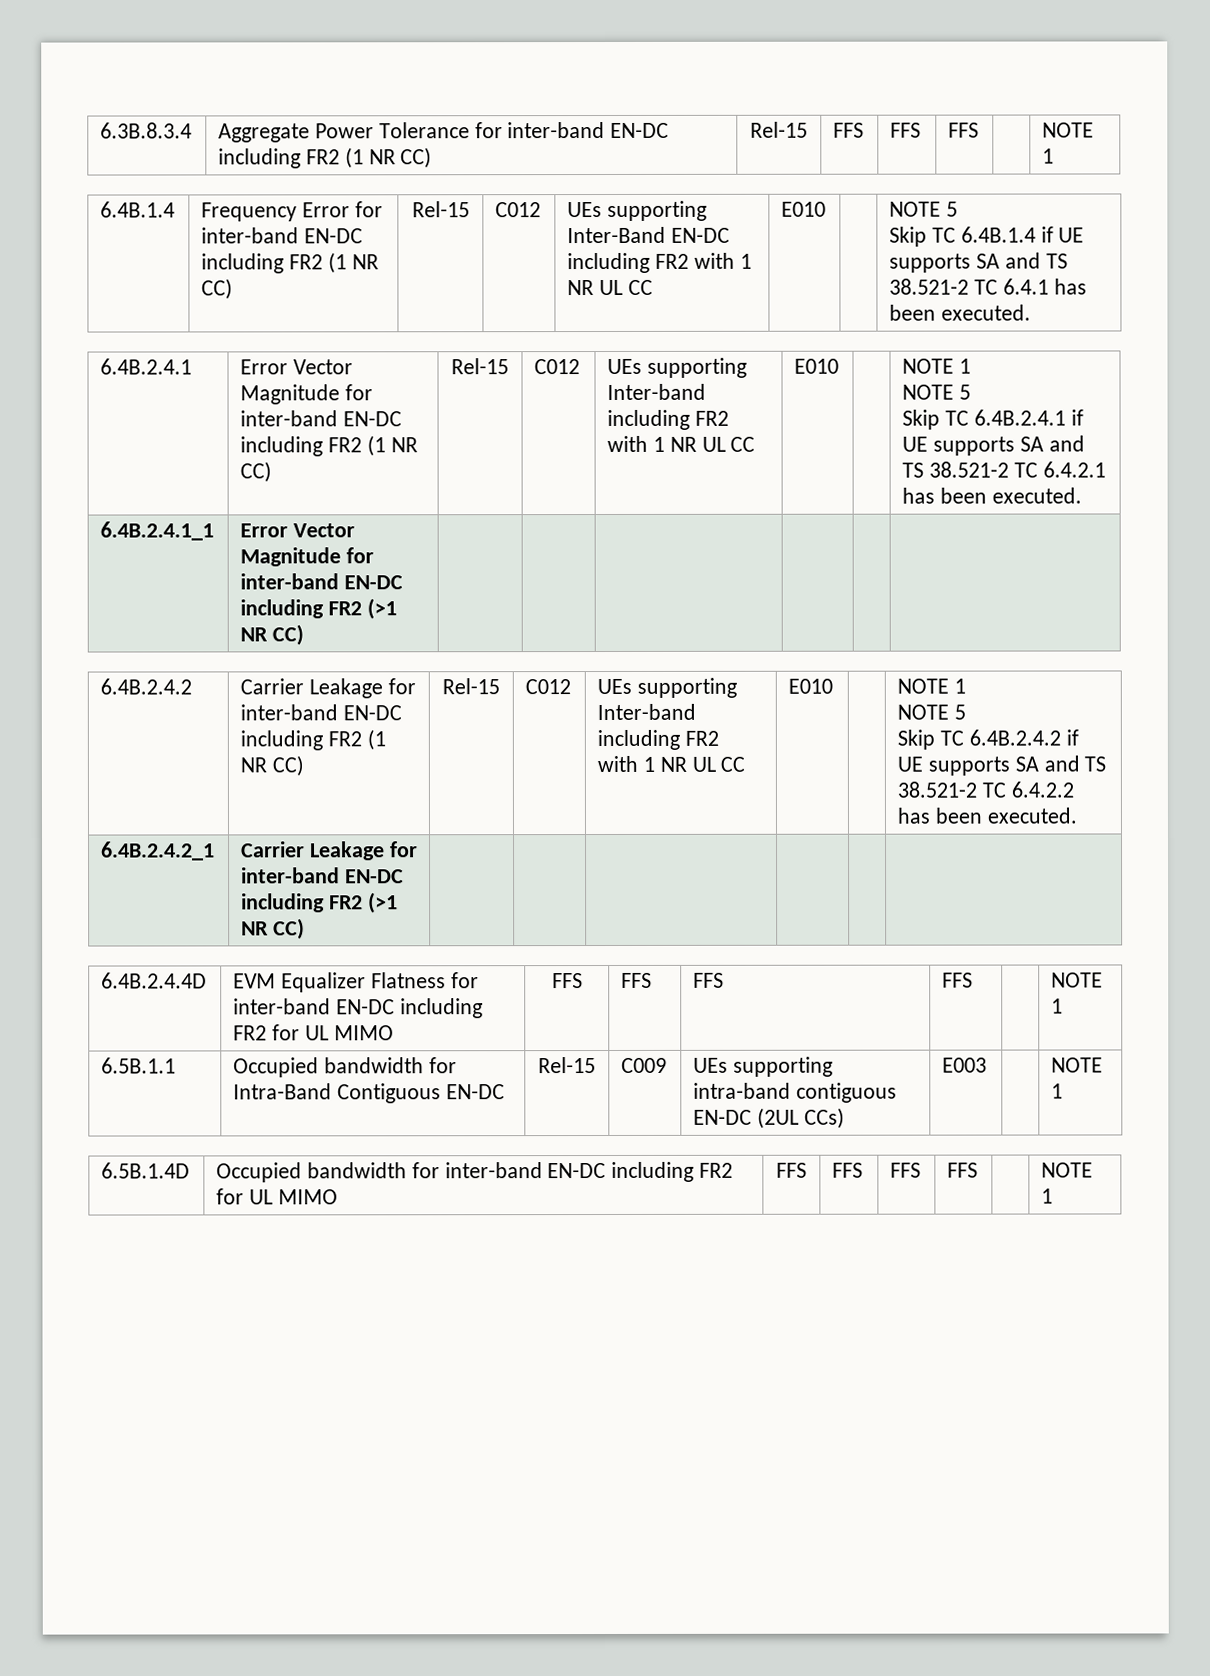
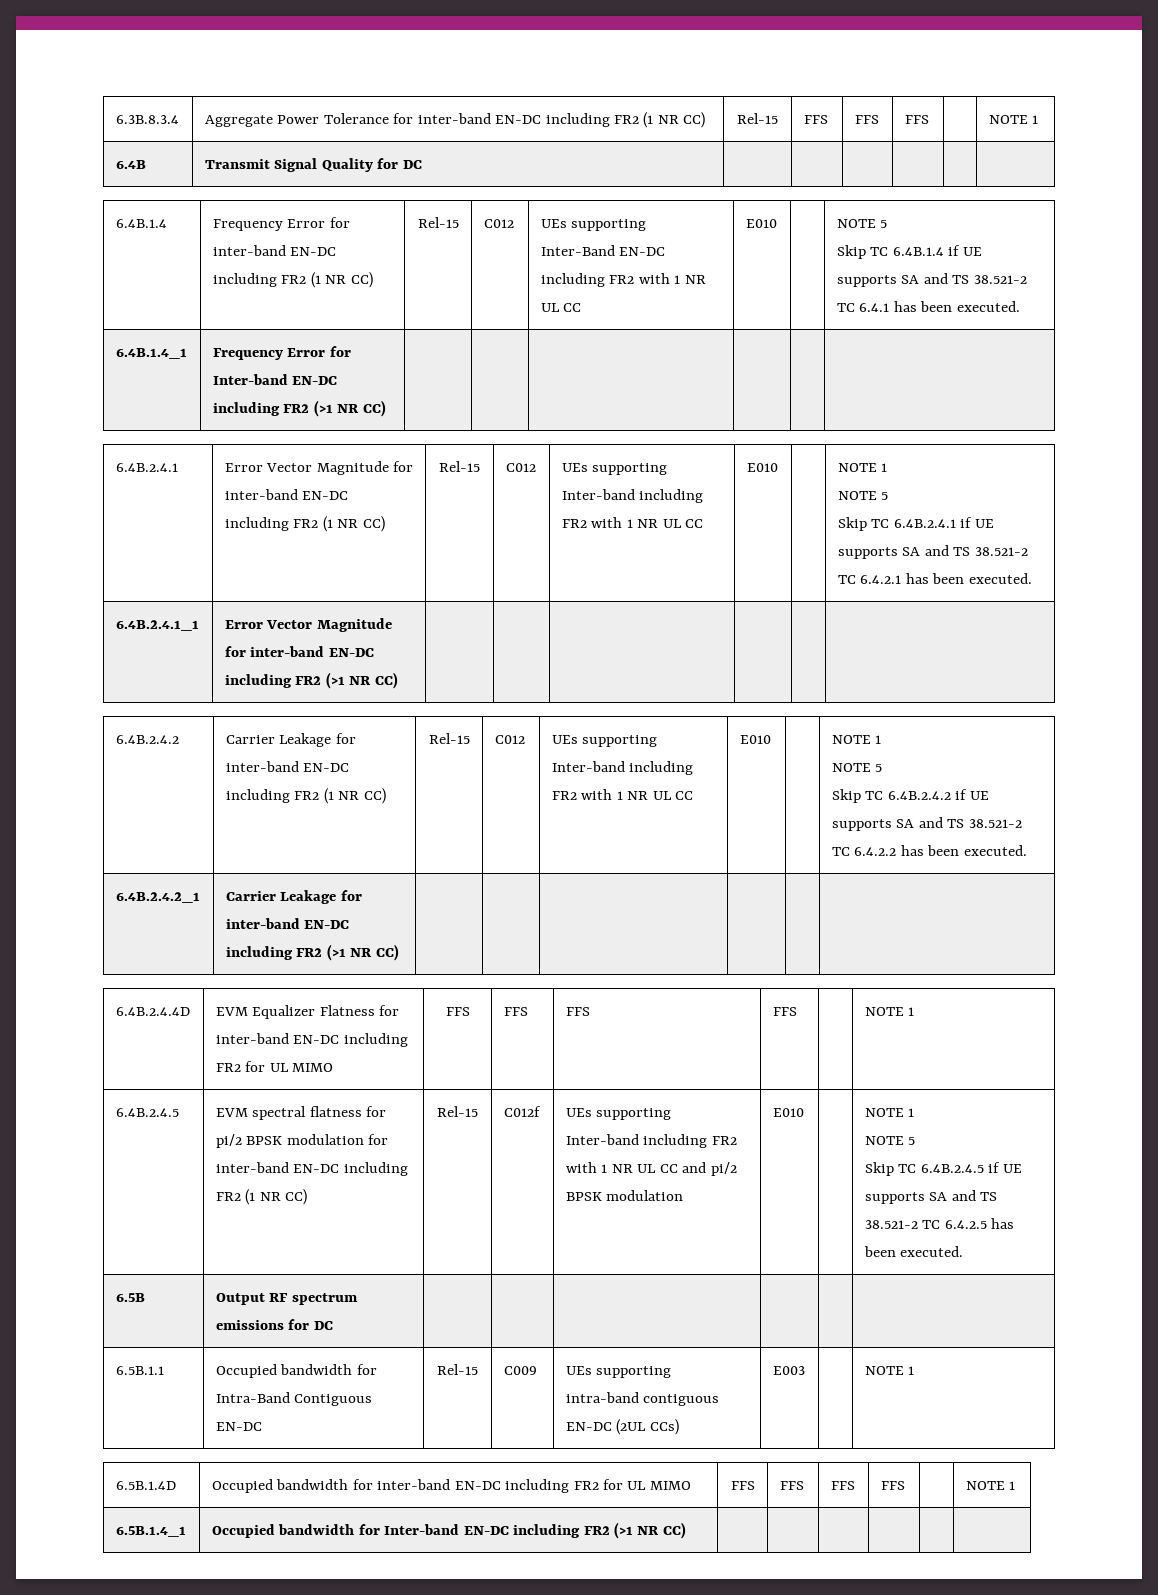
+ 6.4B | Transmit Signal Quality for DC | | | | | |
+ 6.4B.1.4_1 | Frequency Error for Inter-band EN-DC including FR2 (>1 NR CC) | | | | | |
+ 6.4B.2.4.5 | EVM spectral flatness for pi/2 BPSK modulation for inter-band EN-DC including FR2 (1 NR CC) | Rel-15 | C012f | UEs supporting Inter-band including FR2 with 1 NR UL CC and pi/2 BPSK modulation | E010 | | NOTE 1
+ NOTE 5
+ Skip TC 6.4B.2.4.5 if UE supports SA and TS 38.521-2 TC 6.4.2.5 has been executed.
+ 6.5B | Output RF spectrum emissions for DC | | | | | |
+ 6.5B.1.4_1 | Occupied bandwidth for Inter-band EN-DC including FR2 (>1 NR CC) | | | | | |

